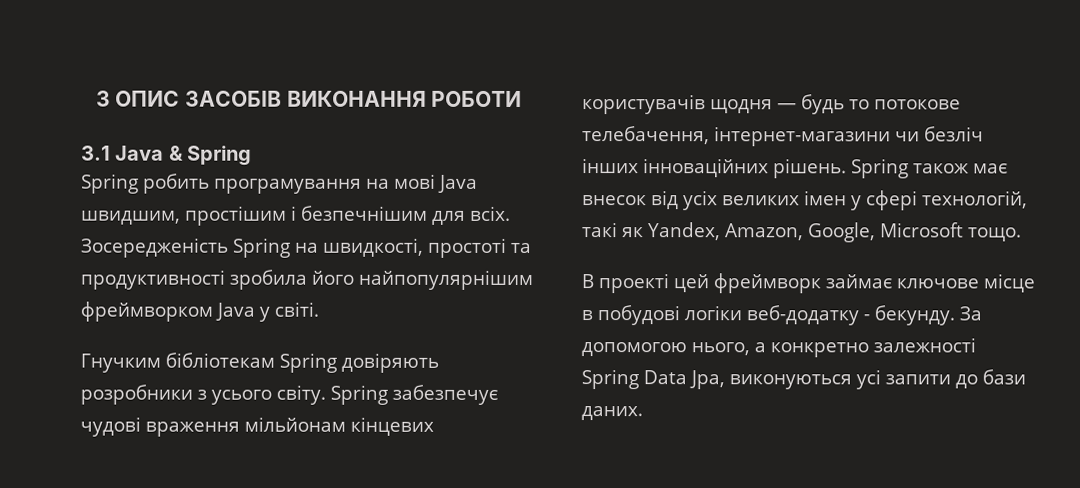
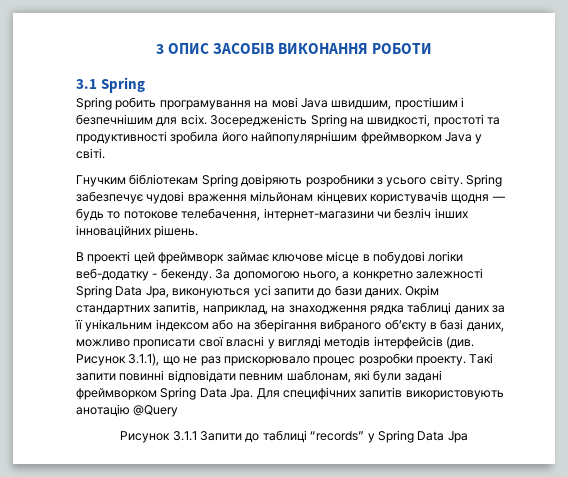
- 3.1 Java & Spring
+ 3.1 Spring
- Spring також має внесок від усіх великих імен у сфері технологій, такі як Yandex, Amazon, Google, Microsoft тощо.
- В проекті цей фреймворк займає ключове місце в побудові логіки веб-додатку - бекунду.
+ В проекті цей фреймворк займає ключове місце в побудові логіки веб-додатку - бекенду.
+ Окрім стандартних запитів, наприклад, на знаходження рядка таблиці даних за її унікальним індексом або на зберігання вибраного об’єкту в базі даних, можливо прописати свої власні у вигляді методів інтерфейсів (див. Рисунок 3.1.1), що не раз прискорювало процес розробки проекту. Такі запити повинні відповідати певним шаблонам, які були задані фреймворком Spring Data Jpa. Для специфічних запитів використовують анотацію @Query
+ Рисунок 3.1.1 Запити до таблиці “records” у Spring Data Jpa

